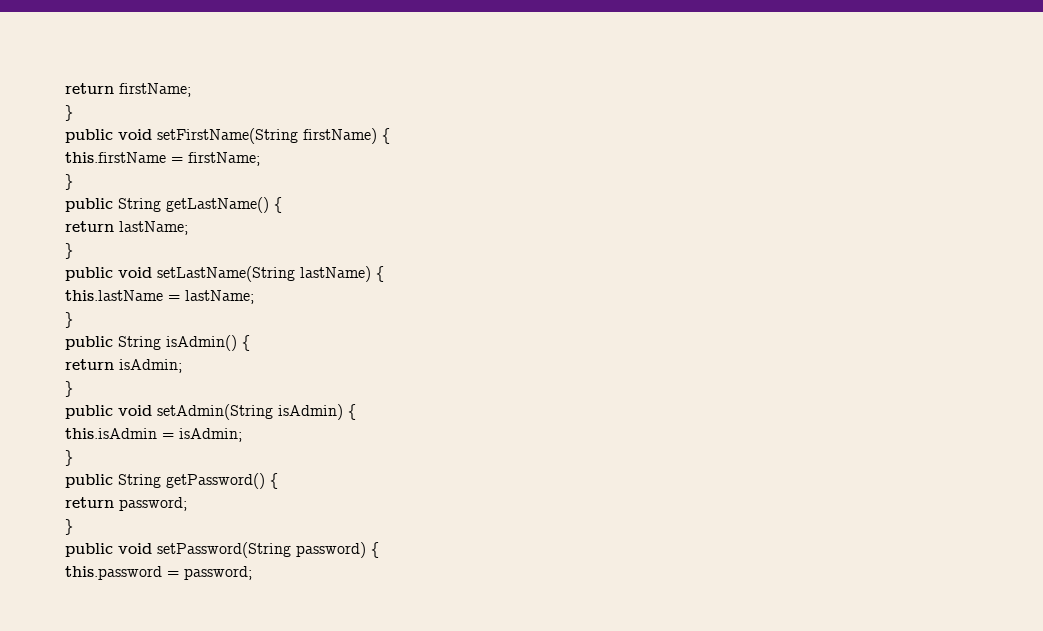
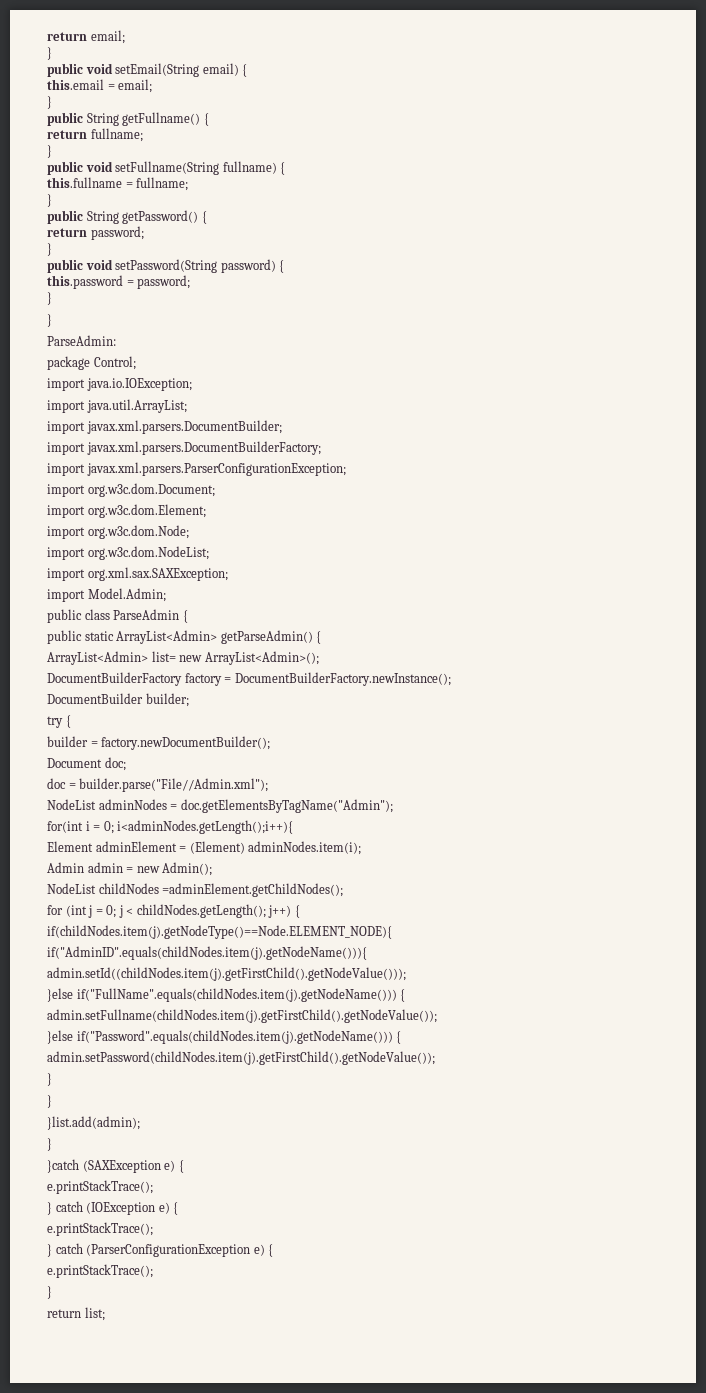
- return firstName;
+ return email;
  }
- public void setFirstName(String firstName) {
- this.firstName = firstName;
+ public void setEmail(String email) {
+ this.email = email;
  }
- public String getLastName() {
- return lastName;
+ public String getFullname() {
+ return fullname;
  }
- public void setLastName(String lastName) {
- this.lastName = lastName;
- }
- public String isAdmin() {
- return isAdmin;
- }
- public void setAdmin(String isAdmin) {
- this.isAdmin = isAdmin;
+ public void setFullname(String fullname) {
+ this.fullname = fullname;
  this.password = password;
+ }
+ }
+ ParseAdmin:
+ package Control;
+ import java.io.IOException;
+ import java.util.ArrayList;
+ import javax.xml.parsers.DocumentBuilder;
+ import javax.xml.parsers.DocumentBuilderFactory;
+ import javax.xml.parsers.ParserConfigurationException;
+ import org.w3c.dom.Document;
+ import org.w3c.dom.Element;
+ import org.w3c.dom.Node;
+ import org.w3c.dom.NodeList;
+ import org.xml.sax.SAXException;
+ import Model.Admin;
+ public class ParseAdmin {
+ public static ArrayList<Admin> getParseAdmin() {
+ ArrayList<Admin> list= new ArrayList<Admin>();
+ DocumentBuilderFactory factory = DocumentBuilderFactory.newInstance();
+ DocumentBuilder builder;
+ try {
+ builder = factory.newDocumentBuilder();
+ Document doc;
+ doc = builder.parse("File//Admin.xml");
+ NodeList adminNodes = doc.getElementsByTagName("Admin");
+ for(int i = 0; i<adminNodes.getLength();i++){
+ Element adminElement = (Element) adminNodes.item(i);
+ Admin admin = new Admin();
+ NodeList childNodes =adminElement.getChildNodes();
+ for (int j = 0; j < childNodes.getLength(); j++) {
+ if(childNodes.item(j).getNodeType()==Node.ELEMENT_NODE){
+ if("AdminID".equals(childNodes.item(j).getNodeName())){
+ admin.setId((childNodes.item(j).getFirstChild().getNodeValue()));
+ }else if("FullName".equals(childNodes.item(j).getNodeName())) {
+ admin.setFullname(childNodes.item(j).getFirstChild().getNodeValue());
+ }else if("Password".equals(childNodes.item(j).getNodeName())) {
+ admin.setPassword(childNodes.item(j).getFirstChild().getNodeValue());
+ }
+ }
+ }list.add(admin);
+ }
+ }catch (SAXException e) {
+ e.printStackTrace();
+ } catch (IOException e) {
+ e.printStackTrace();
+ } catch (ParserConfigurationException e) {
+ e.printStackTrace();
+ }
+ return list;

